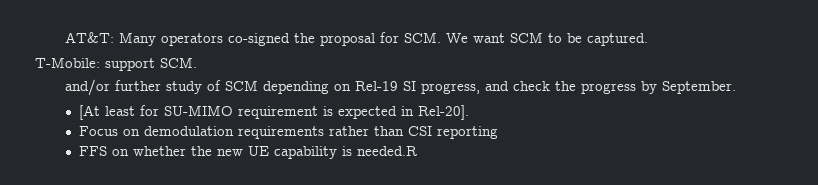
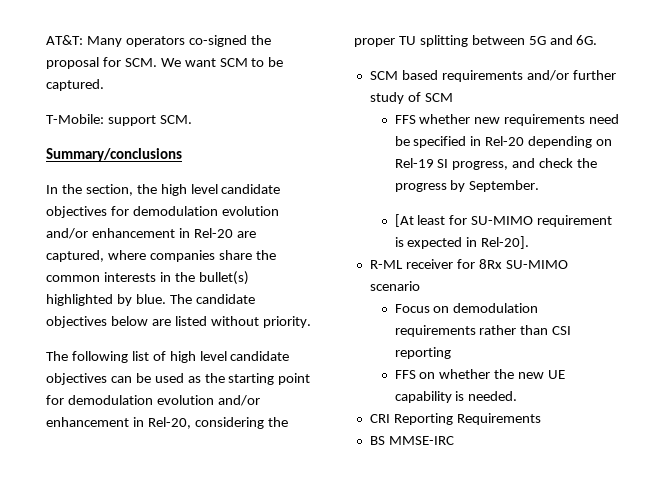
- and/or further study of SCM depending on Rel-19 SI progress, and check the progress by September.
+ Summary/conclusions
+ In the section, the high level candidate objectives for demodulation evolution and/or enhancement in Rel-20 are captured, where companies share the common interests in the bullet(s) highlighted by blue. The candidate objectives below are listed without priority.
+ The following list of high level candidate objectives can be used as the starting point for demodulation evolution and/or enhancement in Rel-20, considering the proper TU splitting between 5G and 6G.
+ SCM based requirements and/or further study of SCM
+ FFS whether new requirements need be specified in Rel-20 depending on Rel-19 SI progress, and check the progress by September.
+ R-ML receiver for 8Rx SU-MIMO scenario
- FFS on whether the new UE capability is needed.R
+ FFS on whether the new UE capability is needed.
+ CRI Reporting Requirements
+ BS MMSE-IRC

